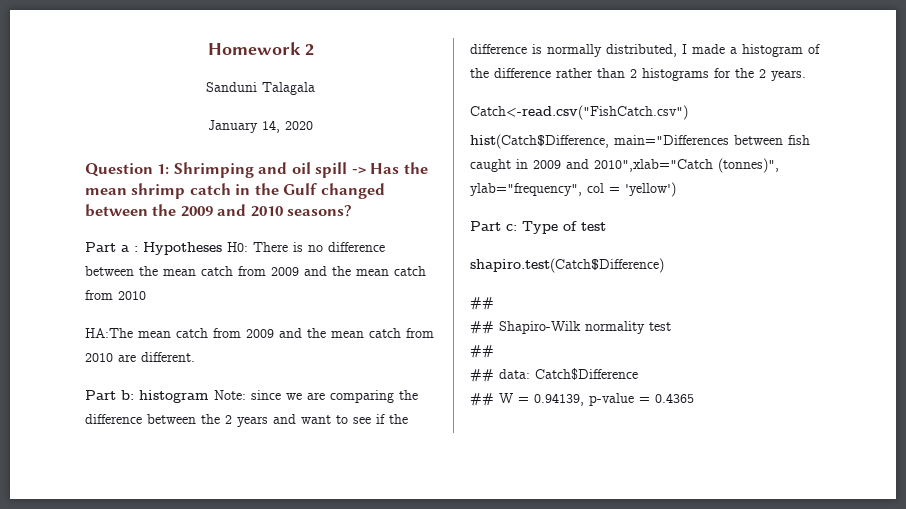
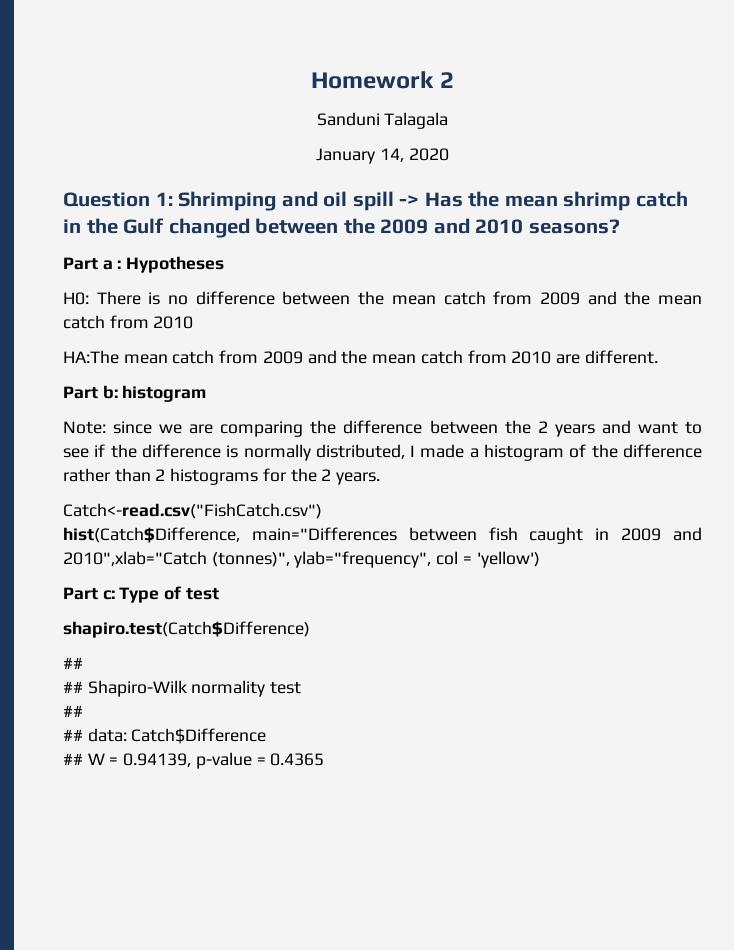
- Part a : Hypotheses H0: There is no difference between the mean catch from 2009 and the mean catch from 2010
+ Part a : Hypotheses
+ H0: There is no difference between the mean catch from 2009 and the mean catch from 2010
- Part b: histogram Note: since we are comparing the difference between the 2 years and want to see if the difference is normally distributed, I made a histogram of the difference rather than 2 histograms for the 2 years.
+ Part b: histogram
+ Note: since we are comparing the difference between the 2 years and want to see if the difference is normally distributed, I made a histogram of the difference rather than 2 histograms for the 2 years.

